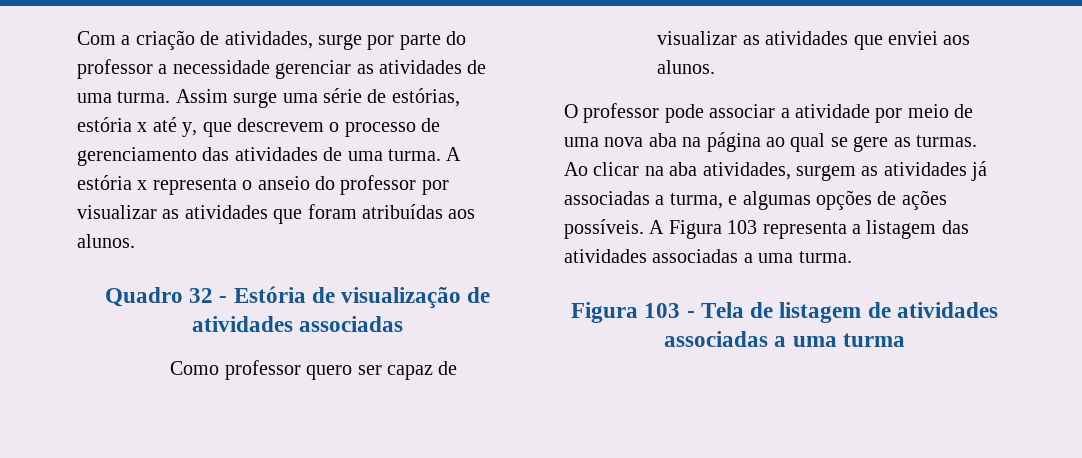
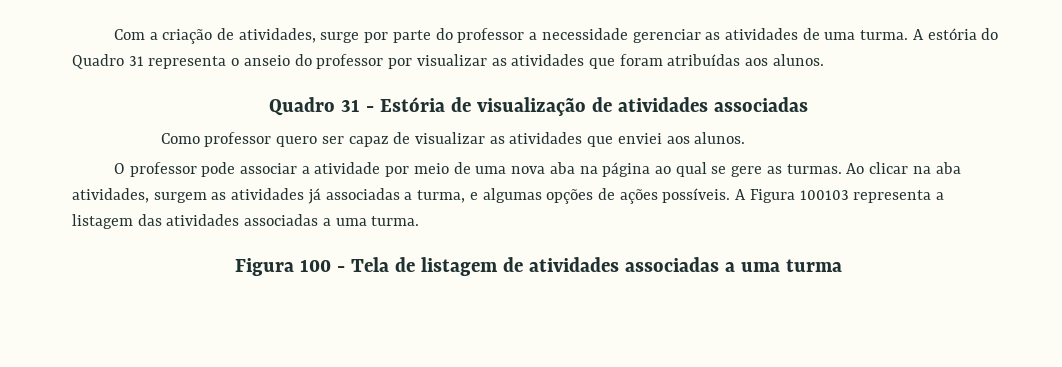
- Assim surge uma série de estórias, estória x até y, que descrevem o processo de gerenciamento das atividades de uma turma. A estória x representa o anseio do professor por visualizar as atividades que foram atribuídas aos alunos.
+ A estória do Quadro 31 representa o anseio do professor por visualizar as atividades que foram atribuídas aos alunos.
- Quadro 32 - Estória de visualização de atividades associadas
+ Quadro 31 - Estória de visualização de atividades associadas
- A Figura 103 representa a listagem das atividades associadas a uma turma.
+ A Figura 100103 representa a listagem das atividades associadas a uma turma.
- Figura 103 - Tela de listagem de atividades associadas a uma turma
+ Figura 100 - Tela de listagem de atividades associadas a uma turma

